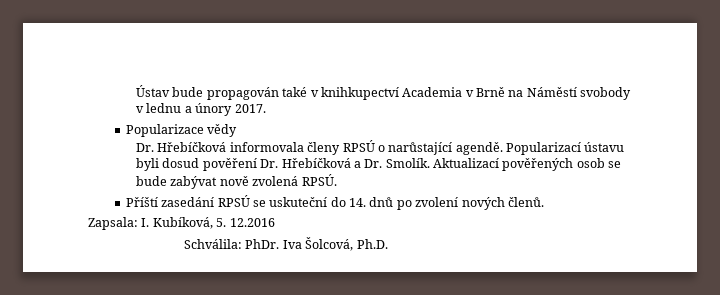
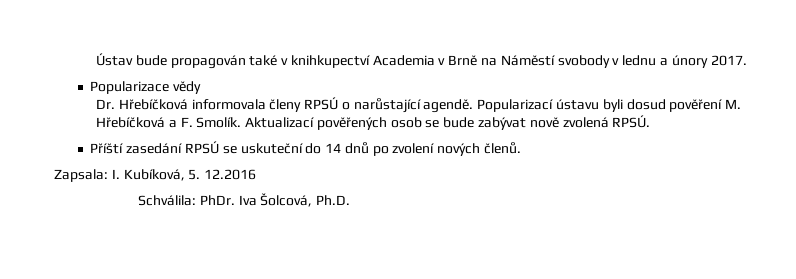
- Popularizací ústavu byli dosud pověření Dr. Hřebíčková a Dr. Smolík.
+ Popularizací ústavu byli dosud pověření M. Hřebíčková a F. Smolík.
- Příští zasedání RPSÚ se uskuteční do 14. dnů po zvolení nových členů.
+ Příští zasedání RPSÚ se uskuteční do 14 dnů po zvolení nových členů.

